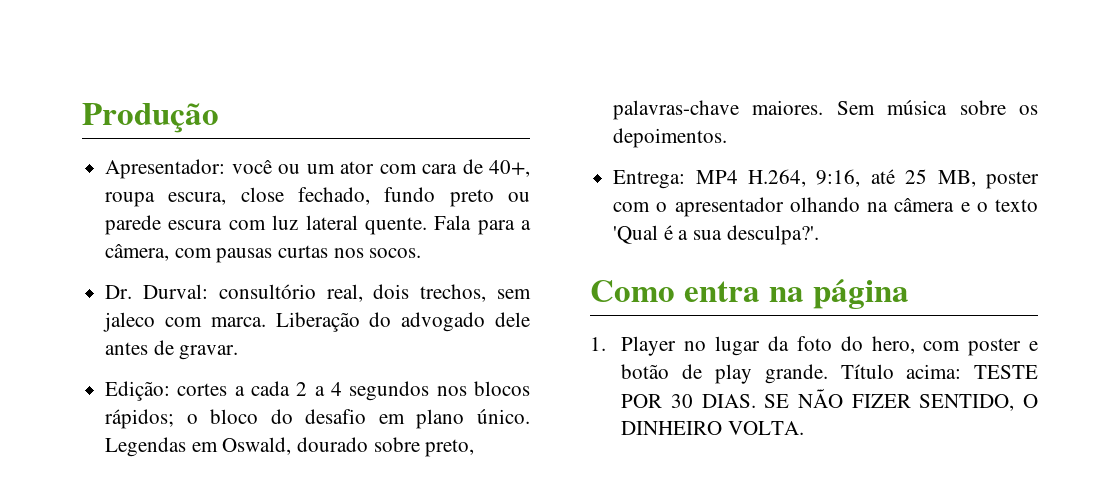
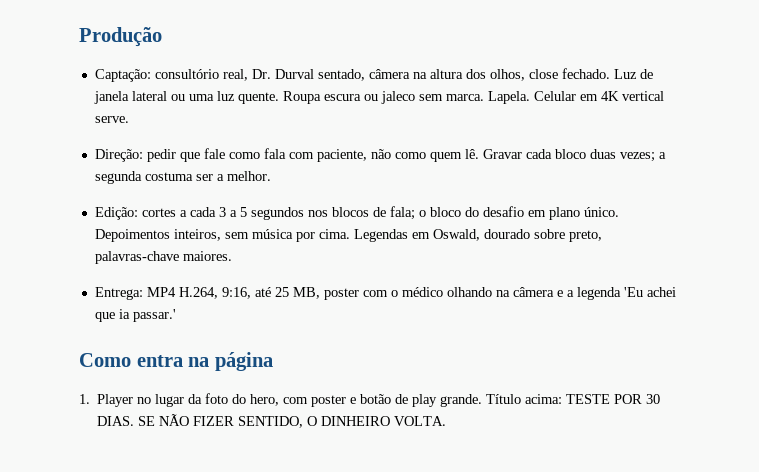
- Apresentador: você ou um ator com cara de 40+, roupa escura, close fechado, fundo preto ou parede escura com luz lateral quente. Fala para a câmera, com pausas curtas nos socos.
- Dr. Durval: consultório real, dois trechos, sem jaleco com marca. Liberação do advogado dele antes de gravar.
+ Captação: consultório real, Dr. Durval sentado, câmera na altura dos olhos, close fechado. Luz de janela lateral ou uma luz quente. Roupa escura ou jaleco sem marca. Lapela. Celular em 4K vertical serve.
+ Direção: pedir que fale como fala com paciente, não como quem lê. Gravar cada bloco duas vezes; a segunda costuma ser a melhor.
- Edição: cortes a cada 2 a 4 segundos nos blocos rápidos; o bloco do desafio em plano único.
+ Edição: cortes a cada 3 a 5 segundos nos blocos de fala; o bloco do desafio em plano único.
+ Depoimentos inteiros, sem música por cima.
- Sem música sobre os depoimentos.
- Entrega: MP4 H.264, 9:16, até 25 MB, poster com o apresentador olhando na câmera e o texto 'Qual é a sua desculpa?'.
+ Entrega: MP4 H.264, 9:16, até 25 MB, poster com o médico olhando na câmera e a legenda 'Eu achei que ia passar.'

